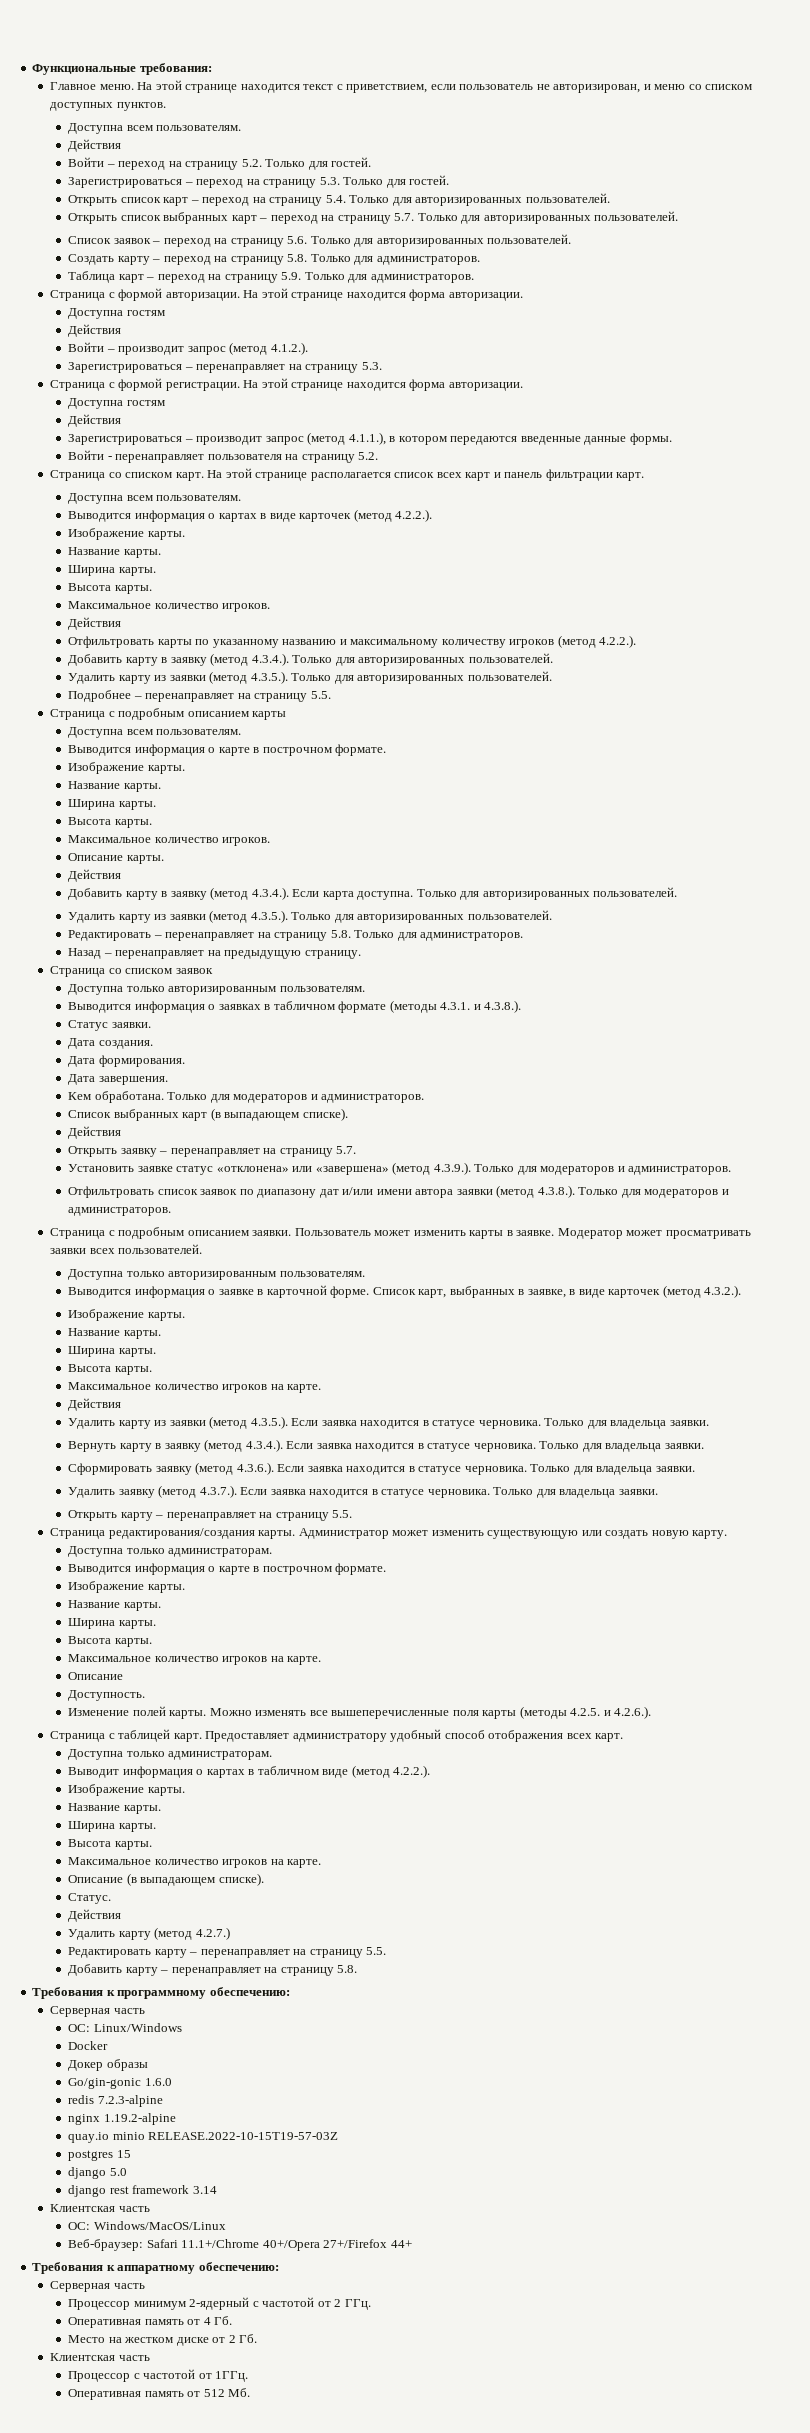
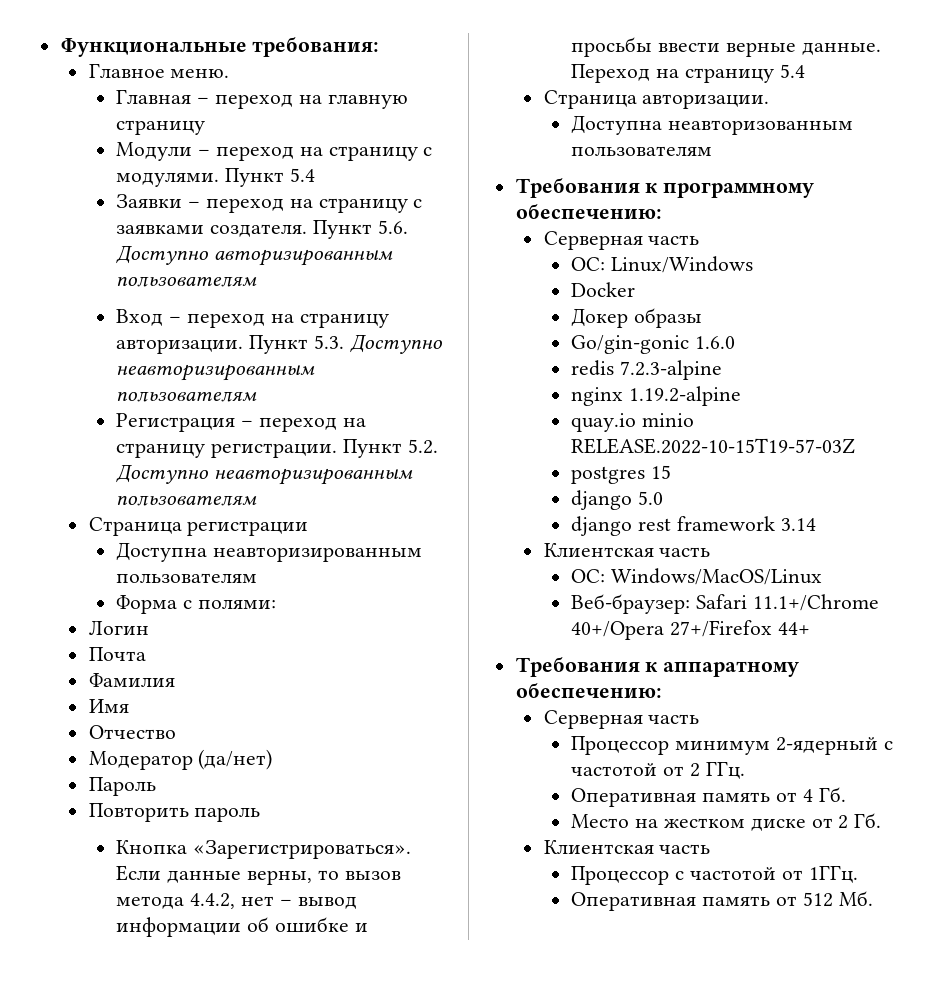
- Главное меню. На этой странице находится текст с приветствием, если пользователь не авторизирован, и меню со списком доступных пунктов.
- Доступна всем пользователям.
- Действия
- Войти – переход на страницу 5.2. Только для гостей.
- Зарегистрироваться – переход на страницу 5.3. Только для гостей.
- Открыть список карт – переход на страницу 5.4. Только для авторизированных пользователей.
- Открыть список выбранных карт – переход на страницу 5.7. Только для авторизированных пользователей.
- Список заявок – переход на страницу 5.6. Только для авторизированных пользователей.
- Создать карту – переход на страницу 5.8. Только для администраторов.
- Таблица карт – переход на страницу 5.9. Только для администраторов.
- Страница с формой авторизации. На этой странице находится форма авторизации.
- Доступна гостям
- Действия
- Войти – производит запрос (метод 4.1.2.).
- Зарегистрироваться – перенаправляет на страницу 5.3.
- Страница с формой регистрации. На этой странице находится форма авторизации.
- Доступна гостям
- Действия
- Зарегистрироваться – производит запрос (метод 4.1.1.), в котором передаются введенные данные формы.
- Войти - перенаправляет пользователя на страницу 5.2.
- Страница со списком карт. На этой странице располагается список всех карт и панель фильтрации карт.
- Доступна всем пользователям.
- Выводится информация о картах в виде карточек (метод 4.2.2.).
- Изображение карты.
- Название карты.
- Ширина карты.
- Высота карты.
- Максимальное количество игроков.
- Действия
- Отфильтровать карты по указанному названию и максимальному количеству игроков (метод 4.2.2.).
- Добавить карту в заявку (метод 4.3.4.). Только для авторизированных пользователей.
- Удалить карту из заявки (метод 4.3.5.). Только для авторизированных пользователей.
- Подробнее – перенаправляет на страницу 5.5.
- Страница с подробным описанием карты
- Доступна всем пользователям.
- Выводится информация о карте в построчном формате.
- Изображение карты.
- Название карты.
- Ширина карты.
- Высота карты.
- Максимальное количество игроков.
- Описание карты.
- Действия
- Добавить карту в заявку (метод 4.3.4.). Если карта доступна. Только для авторизированных пользователей.
- Удалить карту из заявки (метод 4.3.5.). Только для авторизированных пользователей.
- Редактировать – перенаправляет на страницу 5.8. Только для администраторов.
- Назад – перенаправляет на предыдущую страницу.
- Страница со списком заявок
- Доступна только авторизированным пользователям.
- Выводится информация о заявках в табличном формате (методы 4.3.1. и 4.3.8.).
- Статус заявки.
- Дата создания.
- Дата формирования.
- Дата завершения.
- Кем обработана. Только для модераторов и администраторов.
- Список выбранных карт (в выпадающем списке).
- Действия
- Открыть заявку – перенаправляет на страницу 5.7.
- Установить заявке статус «отклонена» или «завершена» (метод 4.3.9.). Только для модераторов и администраторов.
- Отфильтровать список заявок по диапазону дат и/или имени автора заявки (метод 4.3.8.). Только для модераторов и администраторов.
- Страница с подробным описанием заявки. Пользователь может изменить карты в заявке. Модератор может просматривать заявки всех пользователей.
- Доступна только авторизированным пользователям.
- Выводится информация о заявке в карточной форме. Список карт, выбранных в заявке, в виде карточек (метод 4.3.2.).
- Изображение карты.
- Название карты.
- Ширина карты.
- Высота карты.
- Максимальное количество игроков на карте.
- Действия
- Удалить карту из заявки (метод 4.3.5.). Если заявка находится в статусе черновика. Только для владельца заявки.
- Вернуть карту в заявку (метод 4.3.4.). Если заявка находится в статусе черновика. Только для владельца заявки.
- Сформировать заявку (метод 4.3.6.). Если заявка находится в статусе черновика. Только для владельца заявки.
- Удалить заявку (метод 4.3.7.). Если заявка находится в статусе черновика. Только для владельца заявки.
- Открыть карту – перенаправляет на страницу 5.5.
- Страница редактирования/создания карты. Администратор может изменить существующую или создать новую карту.
- Доступна только администраторам.
- Выводится информация о карте в построчном формате.
- Изображение карты.
- Название карты.
- Ширина карты.
- Высота карты.
- Максимальное количество игроков на карте.
- Описание
- Доступность.
- Изменение полей карты. Можно изменять все вышеперечисленные поля карты (методы 4.2.5. и 4.2.6.).
- Страница с таблицей карт. Предоставляет администратору удобный способ отображения всех карт.
- Доступна только администраторам.
- Выводит информация о картах в табличном виде (метод 4.2.2.).
- Изображение карты.
- Название карты.
- Ширина карты.
- Высота карты.
- Максимальное количество игроков на карте.
- Описание (в выпадающем списке).
- Статус.
- Действия
- Удалить карту (метод 4.2.7.)
- Редактировать карту – перенаправляет на страницу 5.5.
- Добавить карту – перенаправляет на страницу 5.8.
+ Главное меню.
+ Главная – переход на главную страницу
+ Модули – переход на страницу с модулями. Пункт 5.4
+ Заявки – переход на страницу с заявками создателя. Пункт 5.6. Доступно авторизированным пользователям
+ Вход – переход на страницу авторизации. Пункт 5.3. Доступно неавторизированным пользователям
+ Регистрация – переход на страницу регистрации. Пункт 5.2. Доступно неавторизированным пользователям
+ Страница регистрации
+ Доступна неавторизированным пользователям
+ Форма с полями:
+ Логин
+ Почта
+ Фамилия
+ Имя
+ Отчество
+ Модератор (да/нет)
+ Пароль
+ Повторить пароль
+ Кнопка «Зарегистрироваться». Если данные верны, то вызов метода 4.4.2, нет – вывод информации об ошибке и просьбы ввести верные данные. Переход на страницу 5.4
+ Страница авторизации.
+ Доступна неавторизованным пользователям

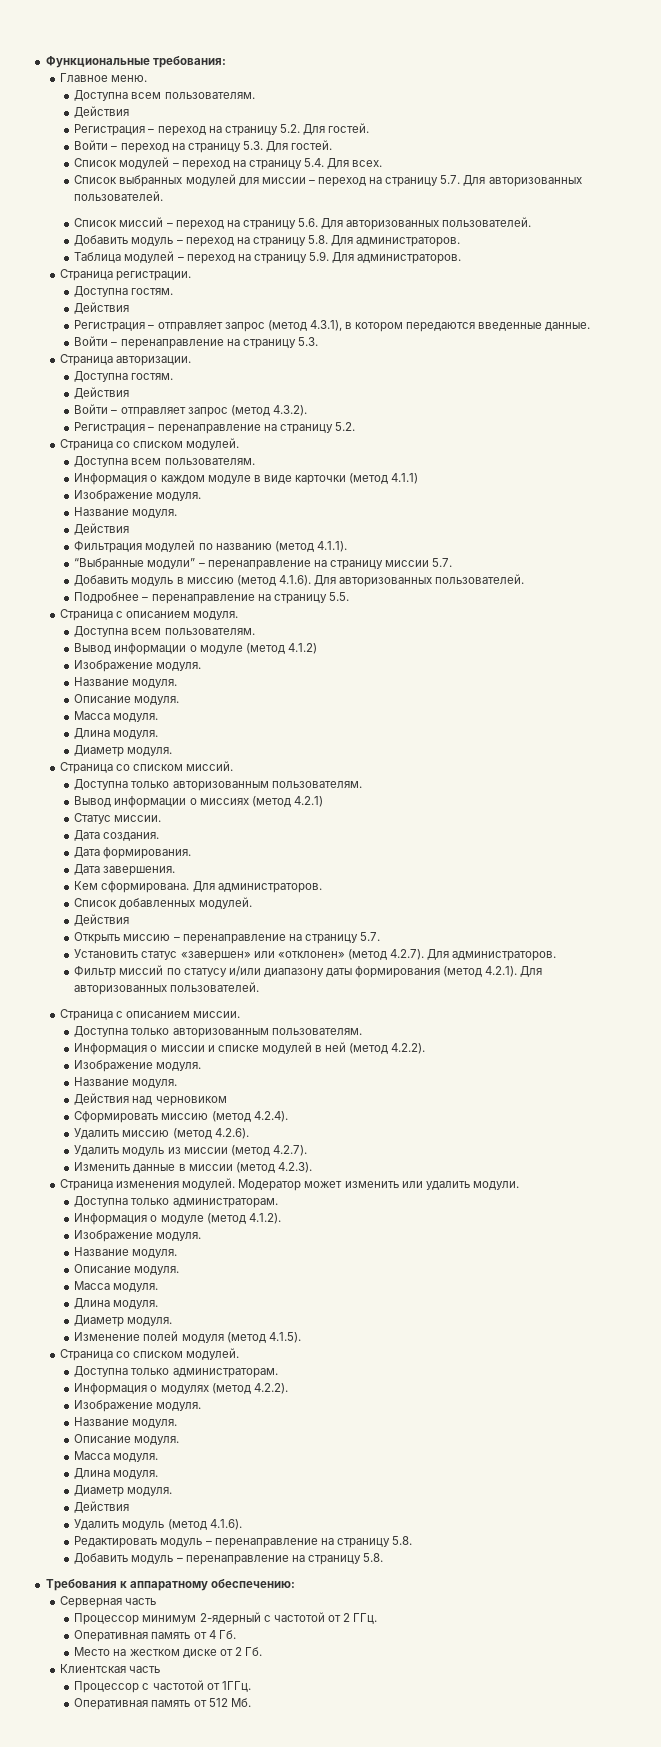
  Главное меню.
- Главная – переход на главную страницу
- Модули – переход на страницу с модулями. Пункт 5.4
- Заявки – переход на страницу с заявками создателя. Пункт 5.6. Доступно авторизированным пользователям
- Вход – переход на страницу авторизации. Пункт 5.3. Доступно неавторизированным пользователям
+ Доступна всем пользователям.
+ Действия
- Регистрация – переход на страницу регистрации. Пункт 5.2. Доступно неавторизированным пользователям
- Страница регистрации
- Доступна неавторизированным пользователям
- Форма с полями:
- Логин
- Почта
- Фамилия
- Имя
- Отчество
- Модератор (да/нет)
- Пароль
- Повторить пароль
- Кнопка «Зарегистрироваться». Если данные верны, то вызов метода 4.4.2, нет – вывод информации об ошибке и просьбы ввести верные данные. Переход на страницу 5.4
+ Регистрация – переход на страницу 5.2. Для гостей.
+ Войти – переход на страницу 5.3. Для гостей.
+ Список модулей – переход на страницу 5.4. Для всех.
+ Список выбранных модулей для миссии – переход на страницу 5.7. Для авторизованных пользователей.
+ Список миссий – переход на страницу 5.6. Для авторизованных пользователей.
+ Добавить модуль – переход на страницу 5.8. Для администраторов.
+ Таблица модулей – переход на страницу 5.9. Для администраторов.
+ Страница регистрации.
+ Доступна гостям.
+ Действия
+ Регистрация – отправляет запрос (метод 4.3.1), в котором передаются введенные данные.
+ Войти – перенаправление на страницу 5.3.
  Страница авторизации.
- Доступна неавторизованным пользователям
- Требования к программному обеспечению:
- Серверная часть
- ОС: Linux/Windows
- Docker
- Докер образы
- Go/gin-gonic 1.6.0
- redis 7.2.3-alpine
- nginx 1.19.2-alpine
- quay.io minio RELEASE.2022-10-15T19-57-03Z
- postgres 15
- django 5.0
- django rest framework 3.14
- Клиентская часть
- ОС: Windows/MacOS/Linux
- Веб-браузер: Safari 11.1+/Chrome 40+/Opera 27+/Firefox 44+
+ Доступна гостям.
+ Действия
+ Войти – отправляет запрос (метод 4.3.2).
+ Регистрация – перенаправление на страницу 5.2.
+ Страница со списком модулей.
+ Доступна всем пользователям.
+ Информация о каждом модуле в виде карточки (метод 4.1.1)
+ Изображение модуля.
+ Название модуля.
+ Действия
+ Фильтрация модулей по названию (метод 4.1.1).
+ “Выбранные модули” – перенаправление на страницу миссии 5.7.
+ Добавить модуль в миссию (метод 4.1.6). Для авторизованных пользователей.
+ Подробнее – перенаправление на страницу 5.5.
+ Страница с описанием модуля.
+ Доступна всем пользователям.
+ Вывод информации о модуле (метод 4.1.2)
+ Изображение модуля.
+ Название модуля.
+ Описание модуля.
+ Масса модуля.
+ Длина модуля.
+ Диаметр модуля.
+ Страница со списком миссий.
+ Доступна только авторизованным пользователям.
+ Вывод информации о миссиях (метод 4.2.1)
+ Статус миссии.
+ Дата создания.
+ Дата формирования.
+ Дата завершения.
+ Кем сформирована. Для администраторов.
+ Список добавленных модулей.
+ Действия
+ Открыть миссию – перенаправление на страницу 5.7.
+ Установить статус «завершен» или «отклонен» (метод 4.2.7). Для администраторов.
+ Фильтр миссий по статусу и/или диапазону даты формирования (метод 4.2.1). Для авторизованных пользователей.
+ Страница с описанием миссии.
+ Доступна только авторизованным пользователям.
+ Информация о миссии и списке модулей в ней (метод 4.2.2).
+ Изображение модуля.
+ Название модуля.
+ Действия над черновиком
+ Сформировать миссию (метод 4.2.4).
+ Удалить миссию (метод 4.2.6).
+ Удалить модуль из миссии (метод 4.2.7).
+ Изменить данные в миссии (метод 4.2.3).
+ Страница изменения модулей. Модератор может изменить или удалить модули.
+ Доступна только администраторам.
+ Информация о модуле (метод 4.1.2).
+ Изображение модуля.
+ Название модуля.
+ Описание модуля.
+ Масса модуля.
+ Длина модуля.
+ Диаметр модуля.
+ Изменение полей модуля (метод 4.1.5).
+ Страница со списком модулей.
+ Доступна только администраторам.
+ Информация о модулях (метод 4.2.2).
+ Изображение модуля.
+ Название модуля.
+ Описание модуля.
+ Масса модуля.
+ Длина модуля.
+ Диаметр модуля.
+ Действия
+ Удалить модуль (метод 4.1.6).
+ Редактировать модуль – перенаправление на страницу 5.8.
+ Добавить модуль – перенаправление на страницу 5.8.

